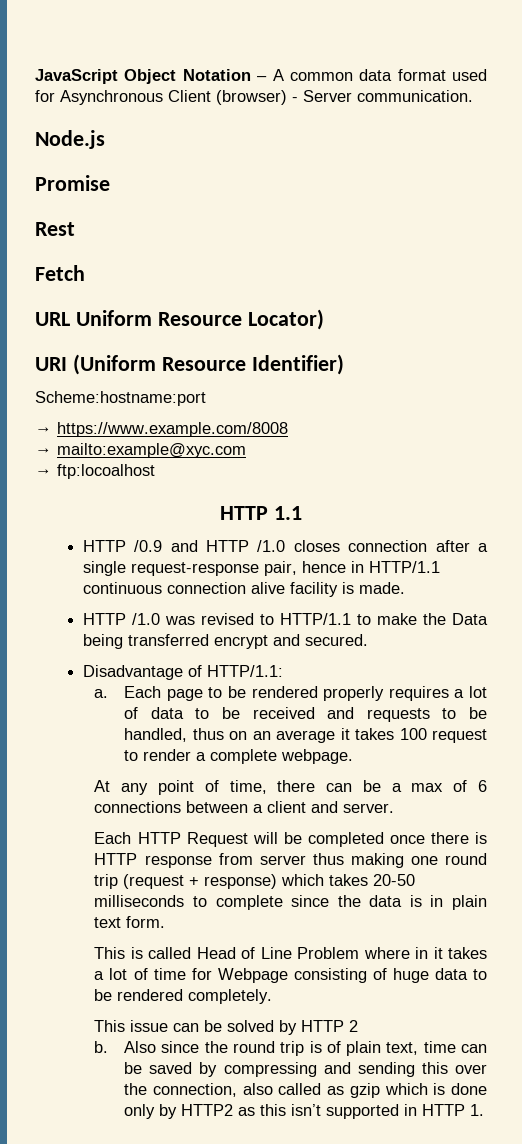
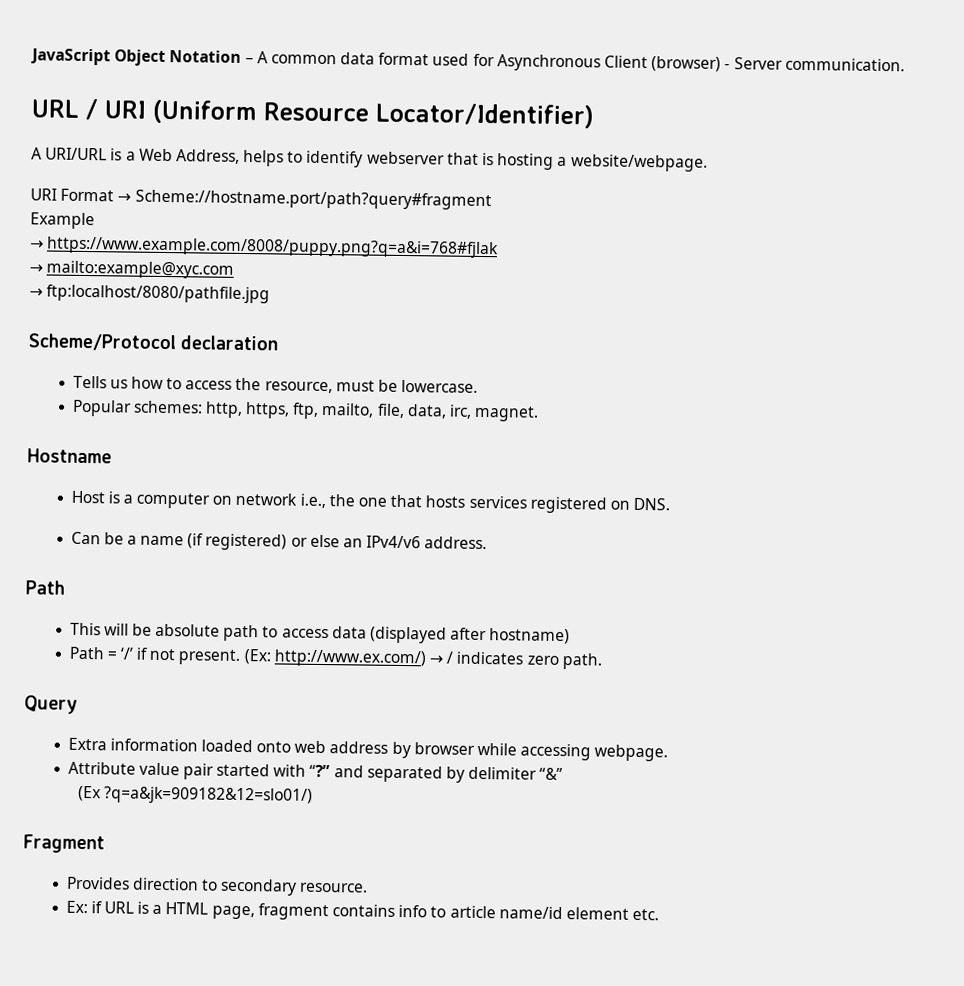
- Node.js
- Promise
- Rest
- Fetch
- URL Uniform Resource Locator)
- URI (Uniform Resource Identifier)
- Scheme:hostname:port
- → https://www.example.com/8008
+ URL / URI (Uniform Resource Locator/Identifier)
+ A URI/URL is a Web Address, helps to identify webserver that is hosting a website/webpage.
+ URI Format → Scheme://hostname.port/path?query#fragment
+ Example
+ → https://www.example.com/8008/puppy.png?q=a&i=768#fjlak
- → ftp:locoalhost
- HTTP 1.1
- HTTP /0.9 and HTTP /1.0 closes connection after a single request-response pair, hence in HTTP/1.1 continuous connection alive facility is made.
- HTTP /1.0 was revised to HTTP/1.1 to make the Data being transferred encrypt and secured.
- Disadvantage of HTTP/1.1:
- a. Each page to be rendered properly requires a lot of data to be received and requests to be handled, thus on an average it takes 100 request to render a complete webpage.
- At any point of time, there can be a max of 6 connections between a client and server.
- Each HTTP Request will be completed once there is HTTP response from server thus making one round trip (request + response) which takes 20-50 milliseconds to complete since the data is in plain text form.
- This is called Head of Line Problem where in it takes a lot of time for Webpage consisting of huge data to be rendered completely.
- This issue can be solved by HTTP 2
- b. Also since the round trip is of plain text, time can be saved by compressing and sending this over the connection, also called as gzip which is done only by HTTP2 as this isn’t supported in HTTP 1.
+ → ftp:localhost/8080/pathfile.jpg
+ Scheme/Protocol declaration
+ Tells us how to access the resource, must be lowercase.
+ Popular schemes: http, https, ftp, mailto, file, data, irc, magnet.
+ Hostname
+ Host is a computer on network i.e., the one that hosts services registered on DNS.
+ Can be a name (if registered) or else an IPv4/v6 address.
+ Path
+ This will be absolute path to access data (displayed after hostname)
+ Path = ‘/’ if not present. (Ex: http://www.ex.com/) → / indicates zero path.
+ Query
+ Extra information loaded onto web address by browser while accessing webpage.
+ Attribute value pair started with “?” and separated by delimiter “&”
+ (Ex ?q=a&jk=909182&12=slo01/)
+ Fragment
+ Provides direction to secondary resource.
+ Ex: if URL is a HTML page, fragment contains info to article name/id element etc.

